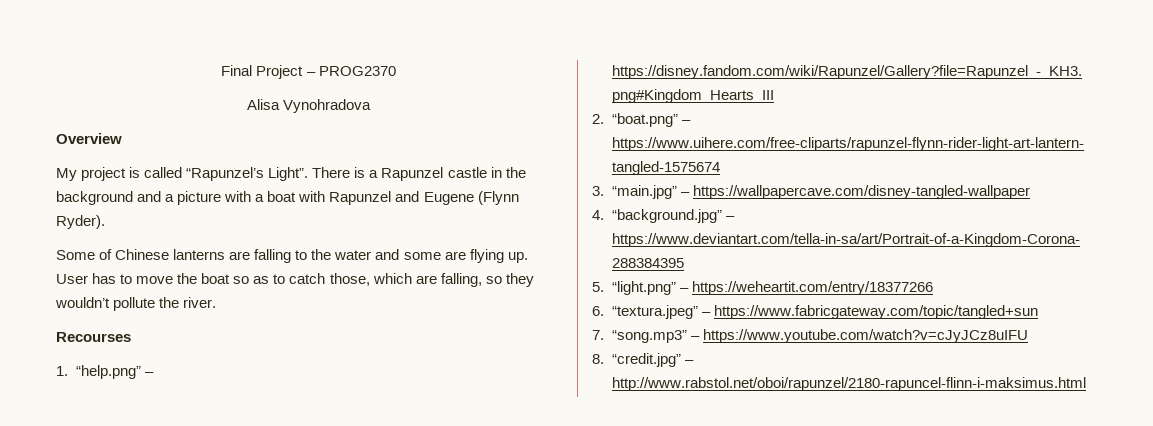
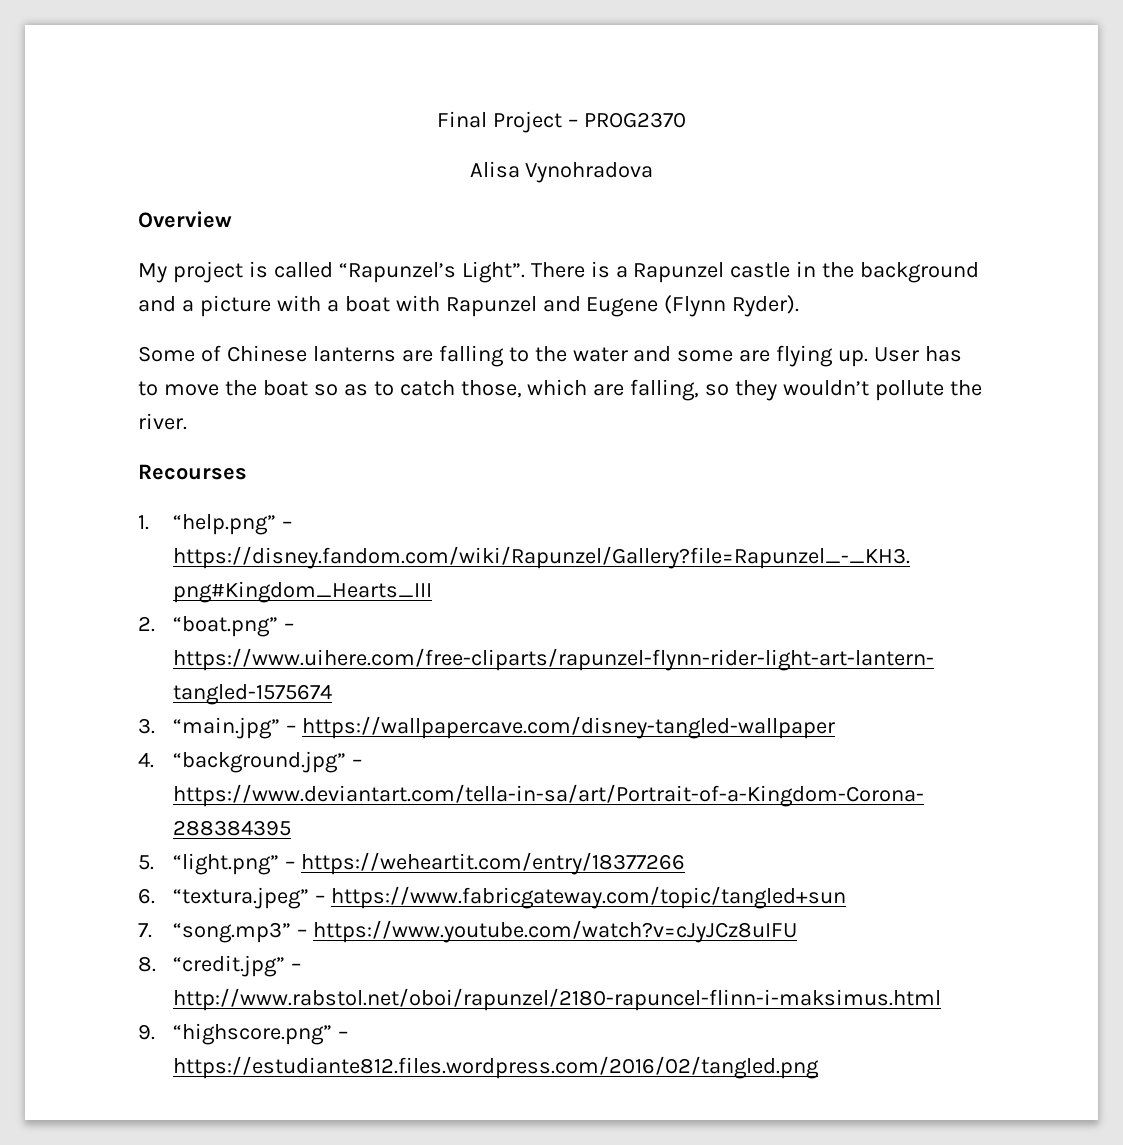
+ 9. “highscore.png” – https://estudiante812.files.wordpress.com/2016/02/tangled.png

